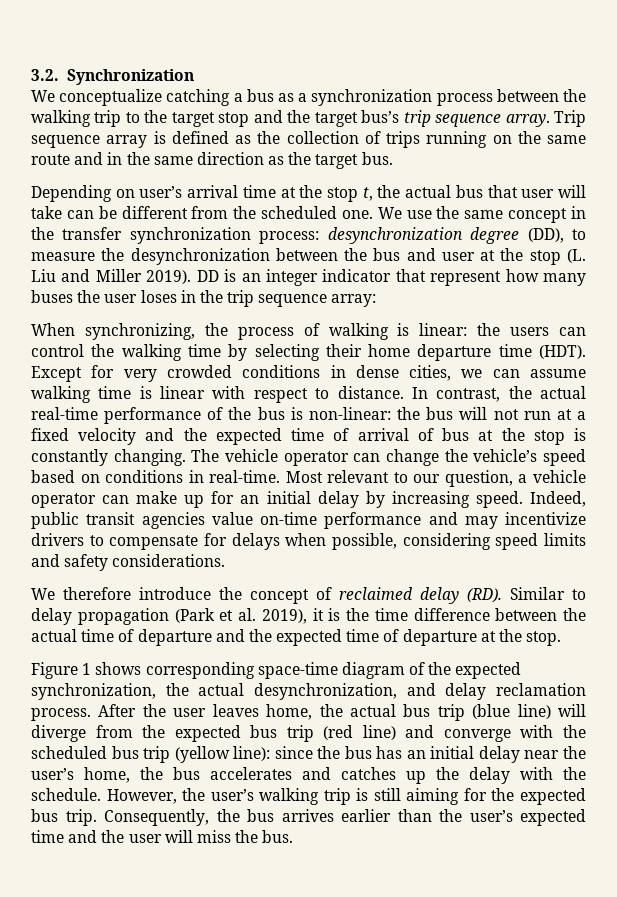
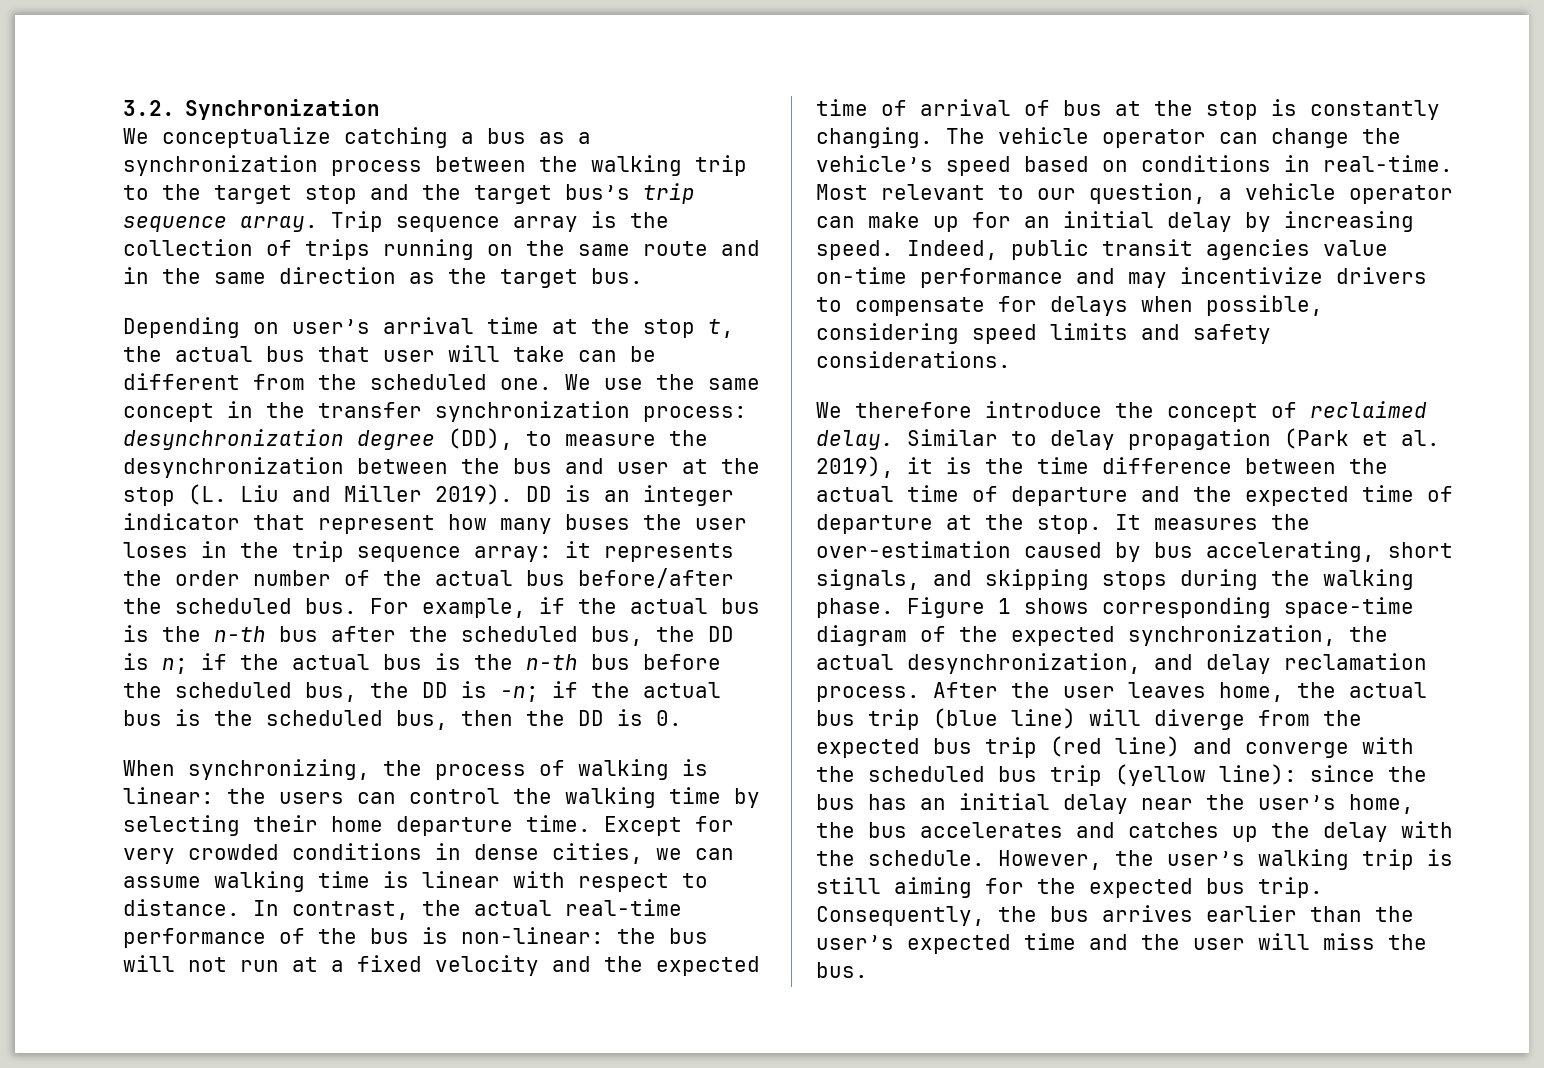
- Trip sequence array is defined as the collection of trips running on the same route and in the same direction as the target bus.
+ Trip sequence array is the collection of trips running on the same route and in the same direction as the target bus.
- DD is an integer indicator that represent how many buses the user loses in the trip sequence array:
+ DD is an integer indicator that represent how many buses the user loses in the trip sequence array: it represents the order number of the actual bus before/after the scheduled bus. For example, if the actual bus is the n-th bus after the scheduled bus, the DD is n; if the actual bus is the n-th bus before the scheduled bus, the DD is -n; if the actual bus is the scheduled bus, then the DD is 0.
- When synchronizing, the process of walking is linear: the users can control the walking time by selecting their home departure time (HDT).
+ When synchronizing, the process of walking is linear: the users can control the walking time by selecting their home departure time.
- We therefore introduce the concept of reclaimed delay (RD). Similar to delay propagation (Park et al. 2019), it is the time difference between the actual time of departure and the expected time of departure at the stop.
- Figure 1 shows corresponding space-time diagram of the expected synchronization, the actual desynchronization, and delay reclamation process.
+ We therefore introduce the concept of reclaimed delay. Similar to delay propagation (Park et al. 2019), it is the time difference between the actual time of departure and the expected time of departure at the stop. It measures the over-estimation caused by bus accelerating, short signals, and skipping stops during the walking phase. Figure 1 shows corresponding space-time diagram of the expected synchronization, the actual desynchronization, and delay reclamation process.

